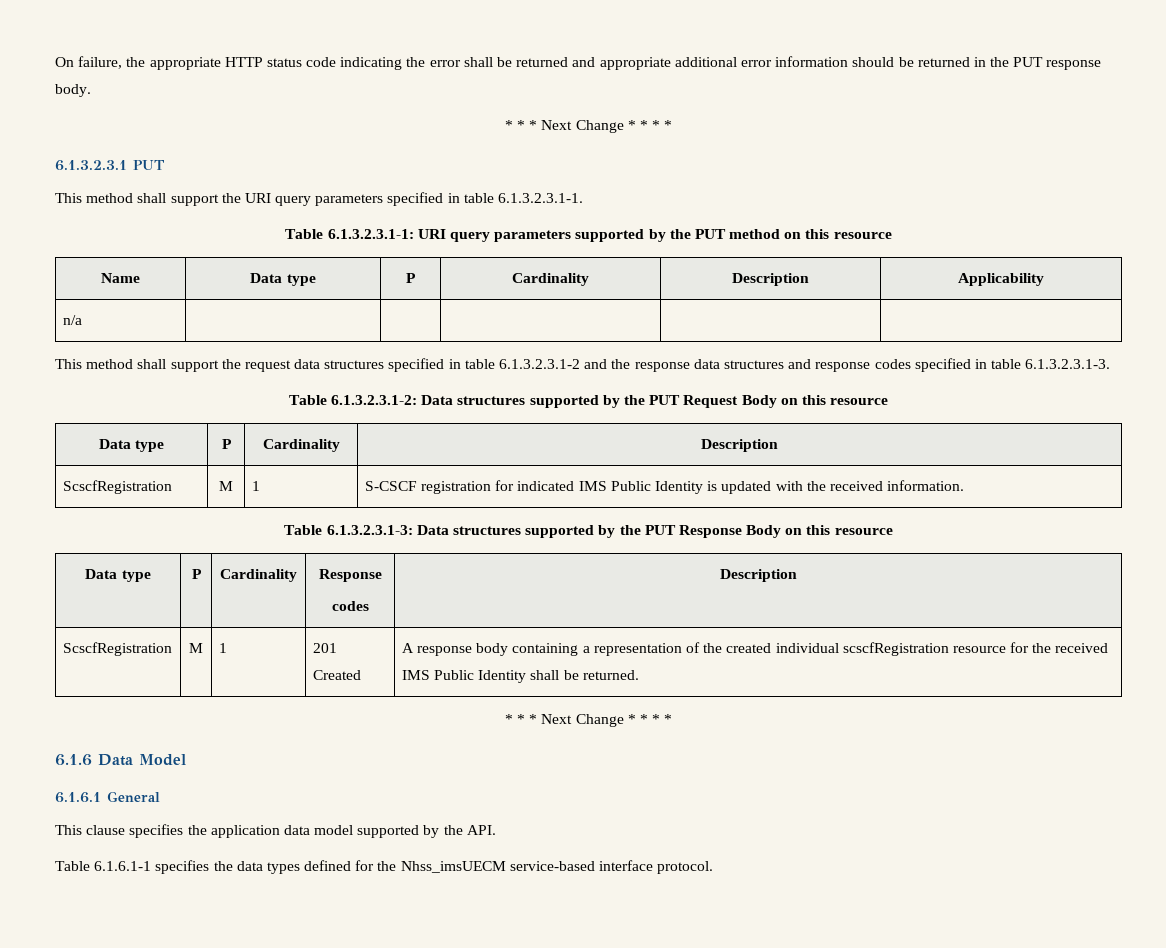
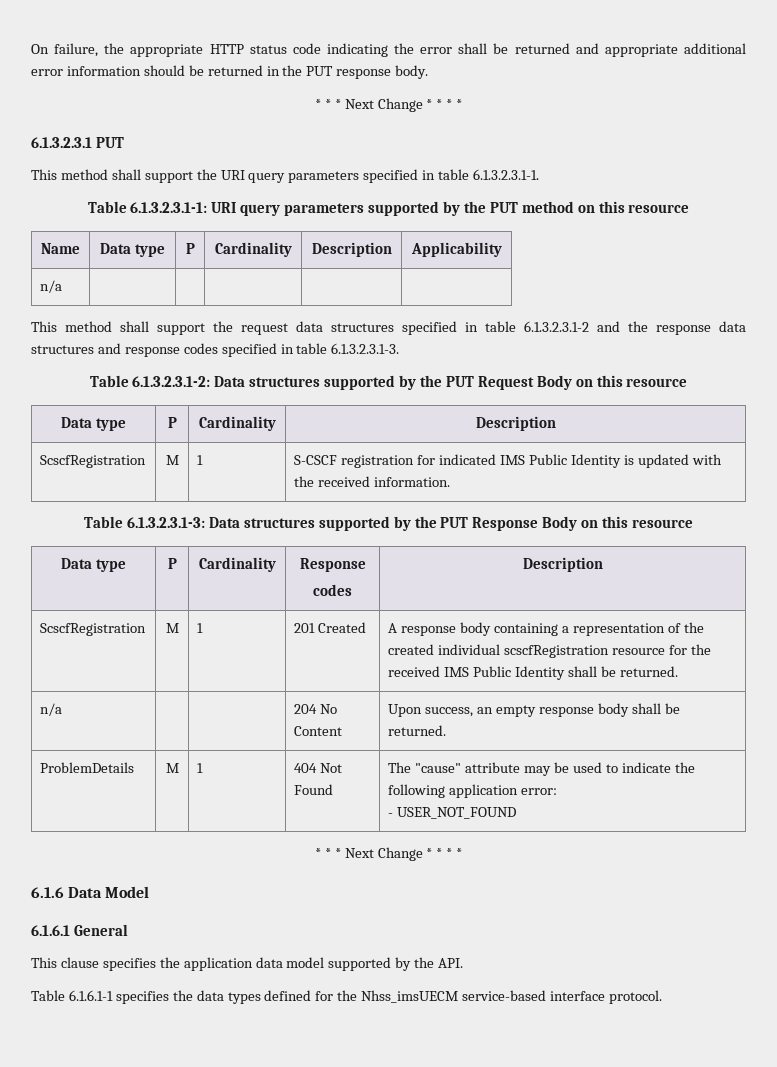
+ n/a | | | 204 No Content | Upon success, an empty response body shall be returned.
+ ProblemDetails | M | 1 | 404 Not Found | The "cause" attribute may be used to indicate the following application error:
+ - USER_NOT_FOUND

